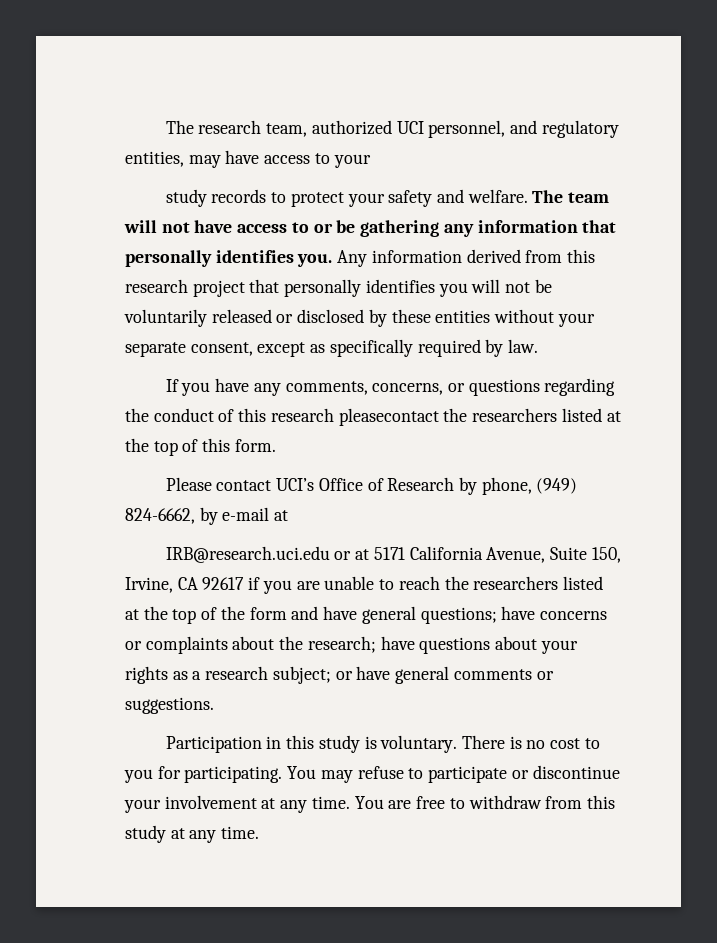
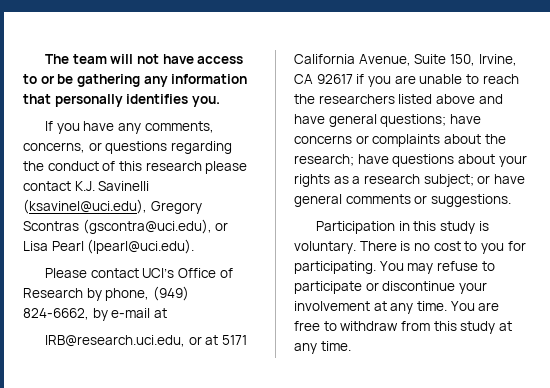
- The research team, authorized UCI personnel, and regulatory entities, may have access to your
- study records to protect your safety and welfare. The team will not have access to or be gathering any information that personally identifies you. Any information derived from this research project that personally identifies you will not be voluntarily released or disclosed by these entities without your separate consent, except as specifically required by law.
+ The team will not have access to or be gathering any information that personally identifies you.
- If you have any comments, concerns, or questions regarding the conduct of this research pleasecontact the researchers listed at the top of this form.
+ If you have any comments, concerns, or questions regarding the conduct of this research please contact K.J. Savinelli (ksavinel@uci.edu), Gregory Scontras (gscontra@uci.edu), or Lisa Pearl (lpearl@uci.edu).
- IRB@research.uci.edu or at 5171 California Avenue, Suite 150, Irvine, CA 92617 if you are unable to reach the researchers listed at the top of the form and have general questions; have concerns or complaints about the research; have questions about your rights as a research subject; or have general comments or suggestions.
+ IRB@research.uci.edu, or at 5171 California Avenue, Suite 150, Irvine, CA 92617 if you are unable to reach the researchers listed above and have general questions; have concerns or complaints about the research; have questions about your rights as a research subject; or have general comments or suggestions.

